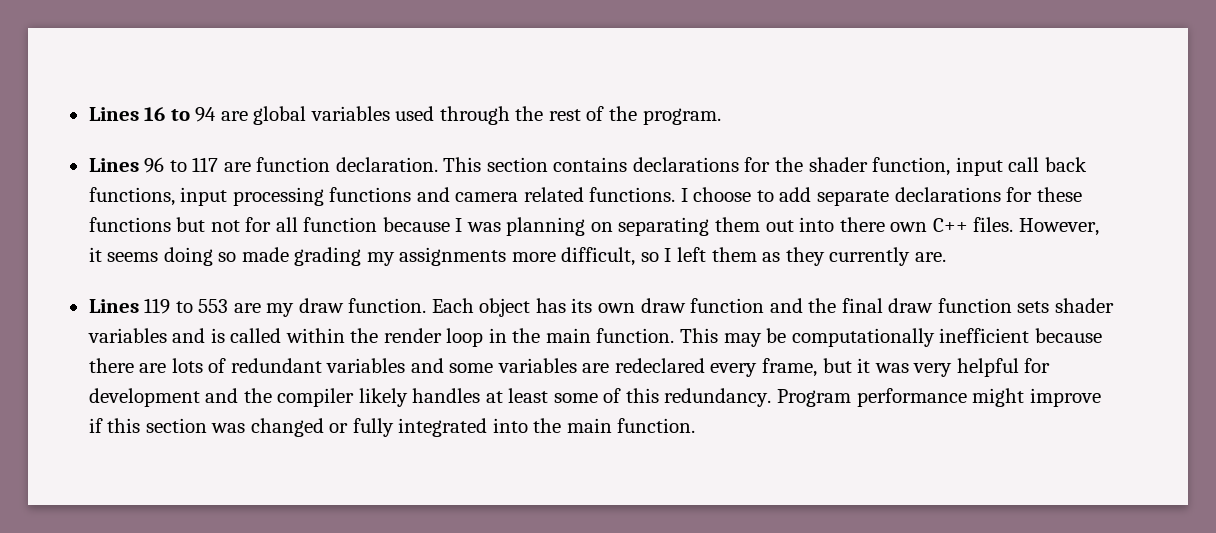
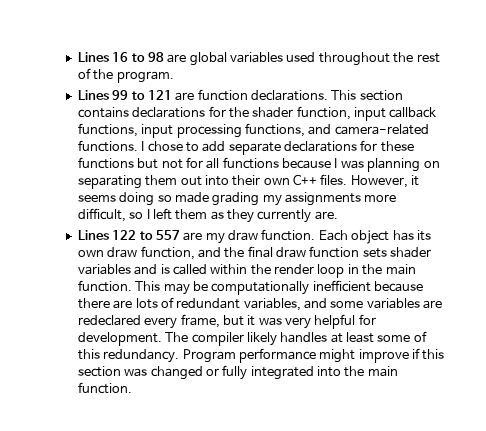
- Lines 16 to 94 are global variables used through the rest of the program.
+ Lines 16 to 98 are global variables used throughout the rest of the program.
- Lines 96 to 117 are function declaration.
+ Lines 99 to 121 are function declarations.
- This section contains declarations for the shader function, input call back functions, input processing functions and camera related functions.
+ This section contains declarations for the shader function, input callback functions, input processing functions, and camera-related functions.
- I choose to add separate declarations for these functions but not for all function because I was planning on separating them out into there own C++ files.
+ I chose to add separate declarations for these functions but not for all functions because I was planning on separating them out into their own C++ files.
- Lines 119 to 553 are my draw function.
+ Lines 122 to 557 are my draw function.
- Each object has its own draw function and the final draw function sets shader variables and is called within the render loop in the main function.
+ Each object has its own draw function, and the final draw function sets shader variables and is called within the render loop in the main function.
- This may be computationally inefficient because there are lots of redundant variables and some variables are redeclared every frame, but it was very helpful for development and the compiler likely handles at least some of this redundancy.
+ This may be computationally inefficient because there are lots of redundant variables, and some variables are redeclared every frame, but it was very helpful for development. The compiler likely handles at least some of this redundancy.

